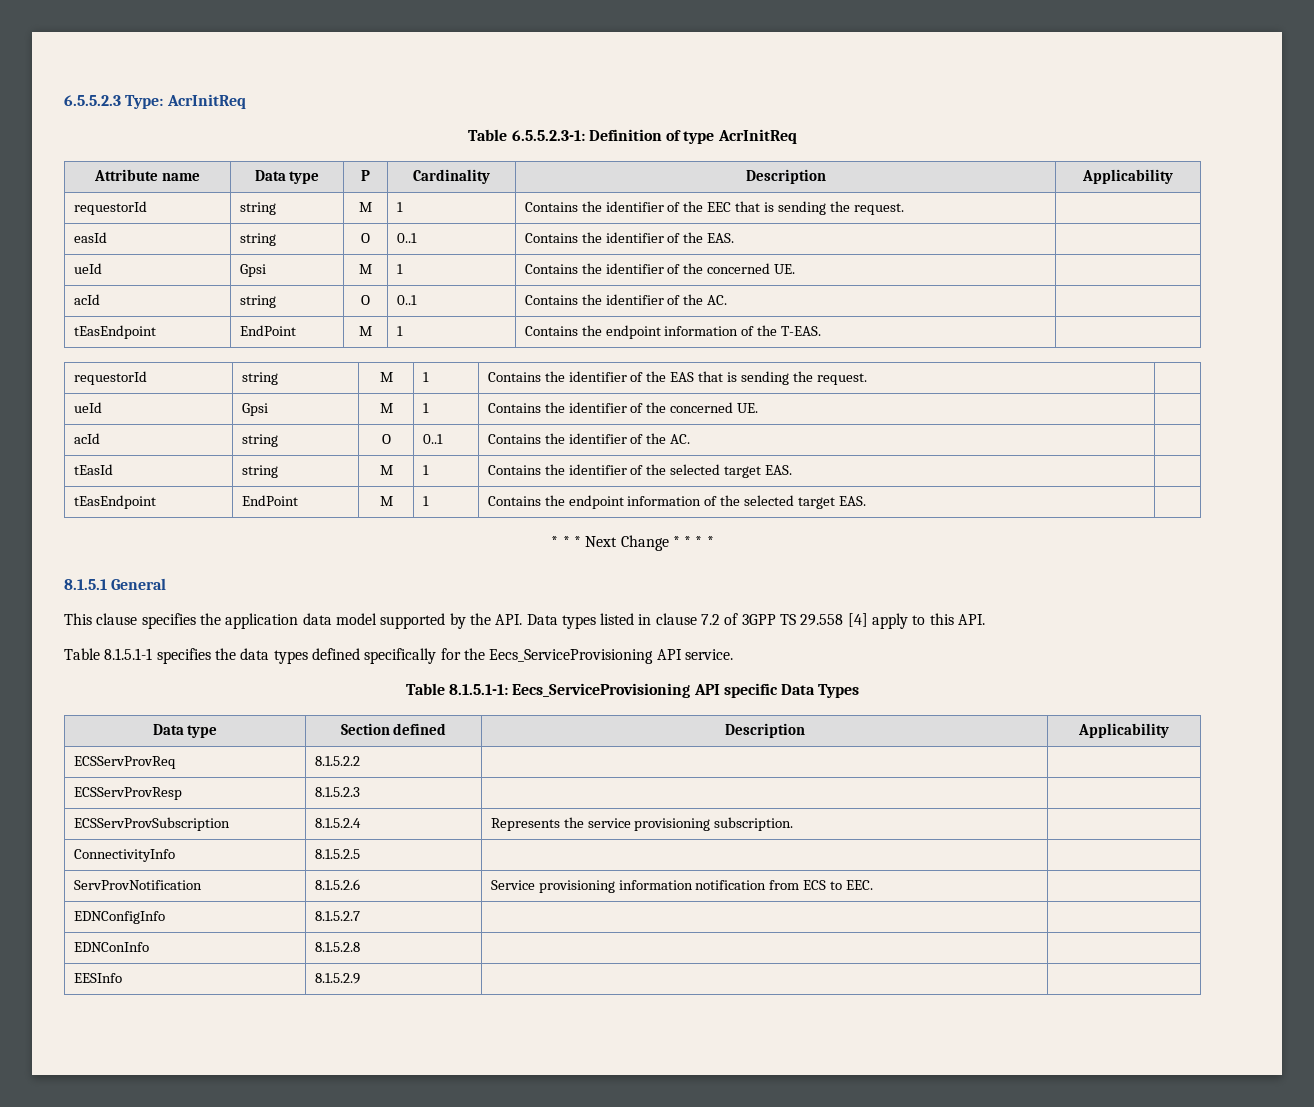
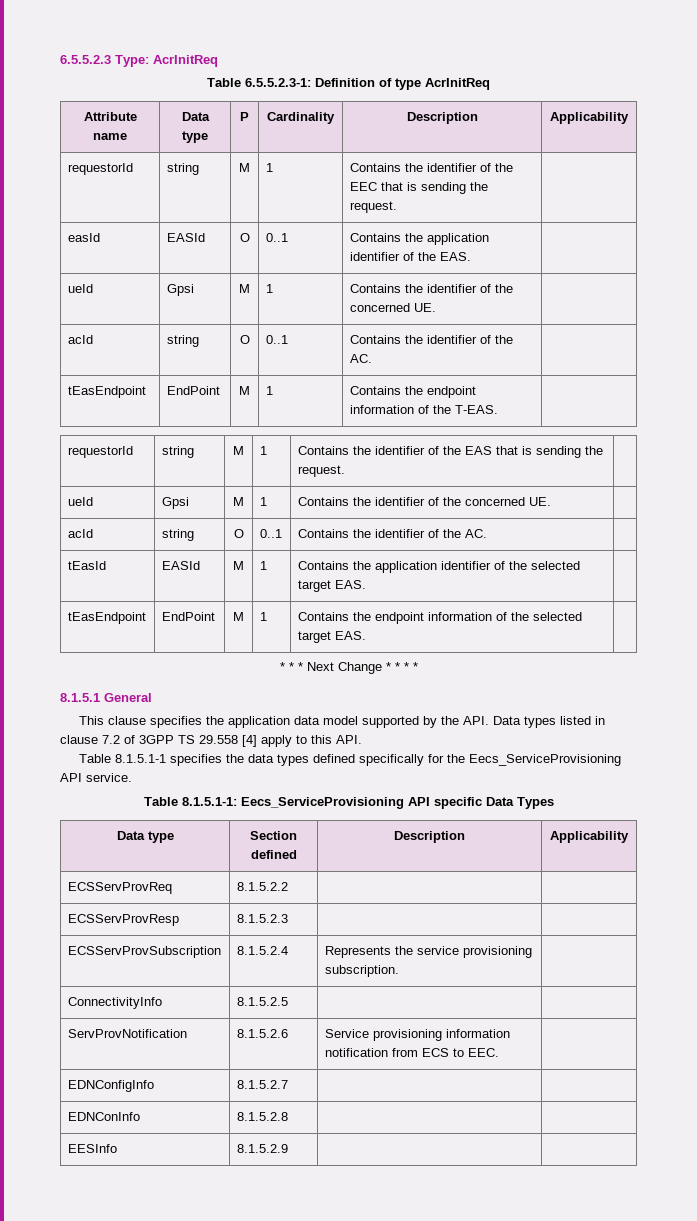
- easId | string | O | 0..1 | Contains the identifier of the EAS. |
+ easId | EASId | O | 0..1 | Contains the application identifier of the EAS. |
- tEasId | string | M | 1 | Contains the identifier of the selected target EAS. |
+ tEasId | EASId | M | 1 | Contains the application identifier of the selected target EAS. |

